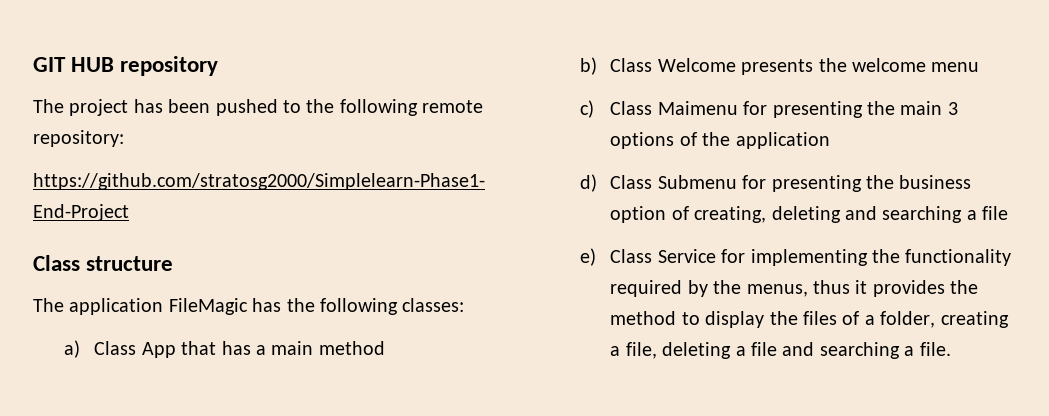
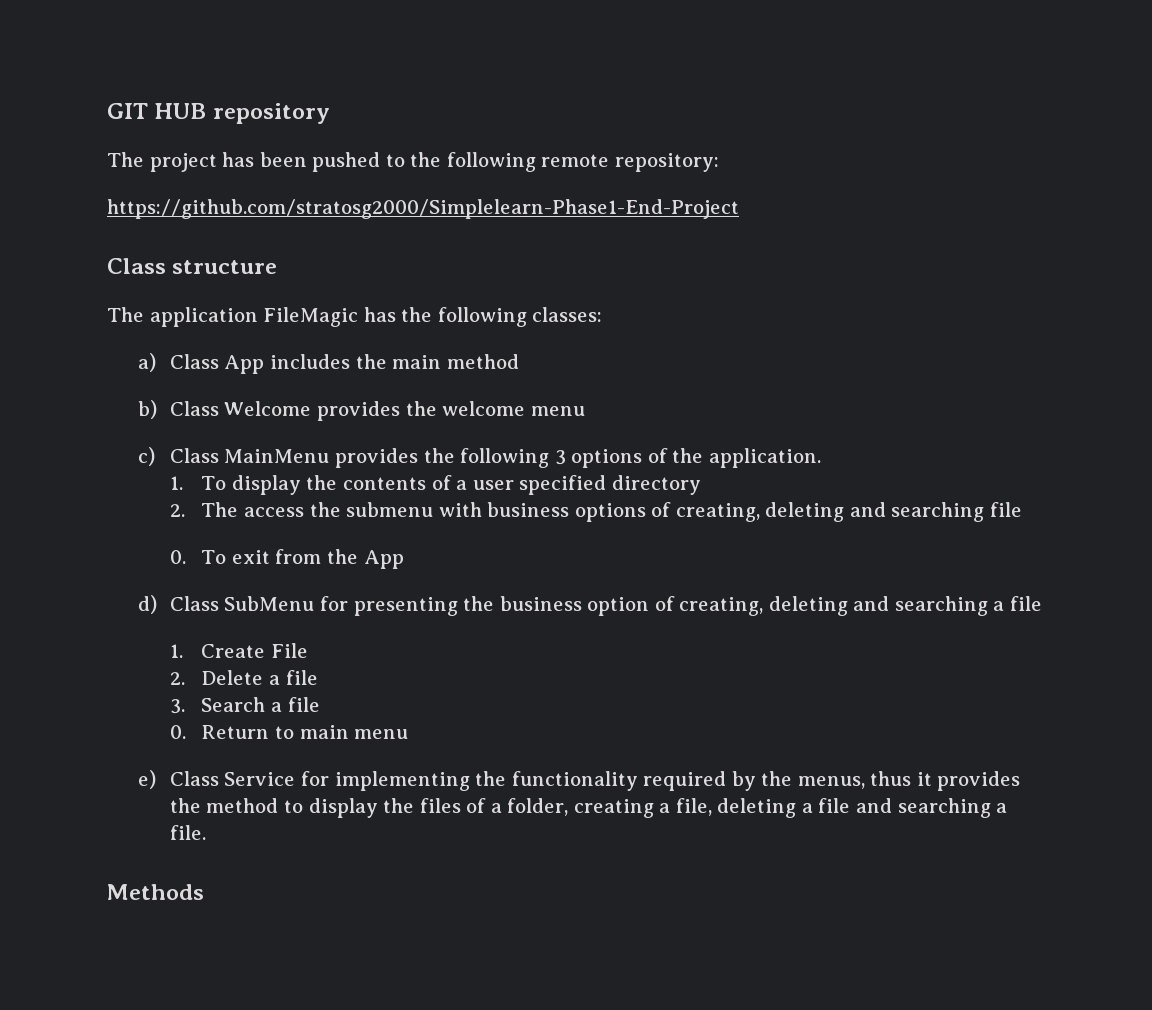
- a) Class App that has a main method
+ a) Class App includes the main method
- b) Class Welcome presents the welcome menu
+ b) Class Welcome provides the welcome menu
- c) Class Maimenu for presenting the main 3 options of the application
+ c) Class MainMenu provides the following 3 options of the application.
+ 1. To display the contents of a user specified directory
+ 2. The access the submenu with business options of creating, deleting and searching file
+ 0. To exit from the App
- d) Class Submenu for presenting the business option of creating, deleting and searching a file
+ d) Class SubMenu for presenting the business option of creating, deleting and searching a file
+ 1. Create File
+ 2. Delete a file
+ 3. Search a file
+ 0. Return to main menu
+ Methods

